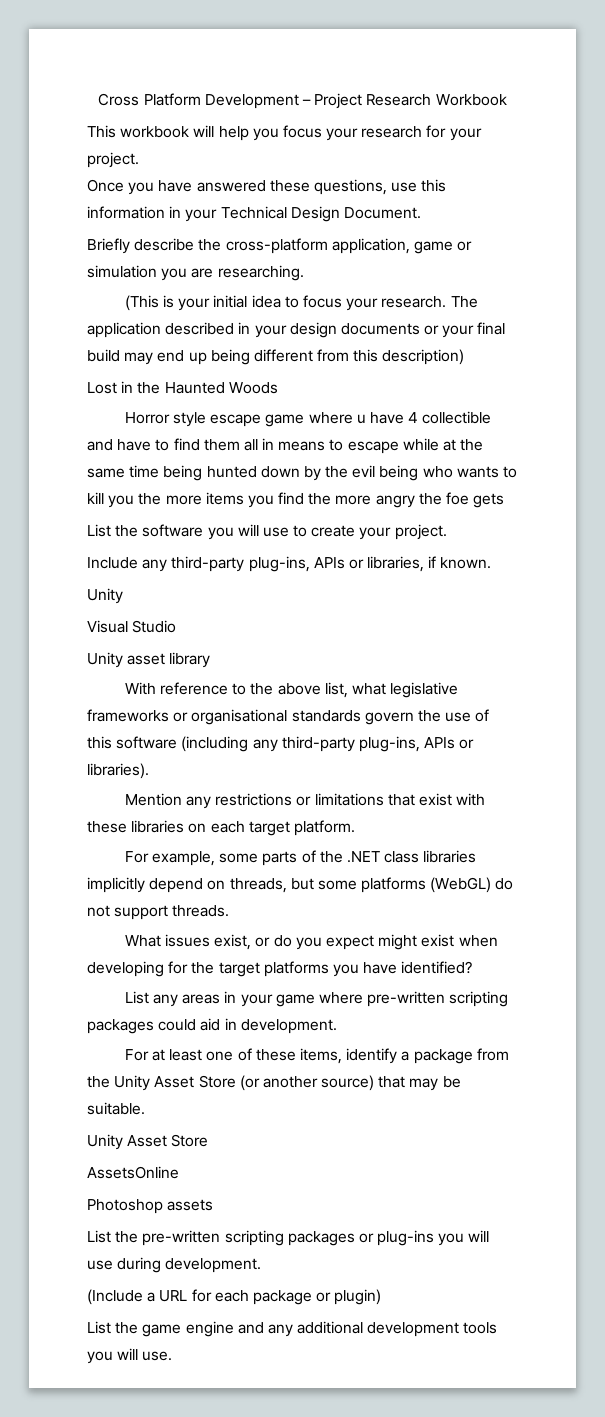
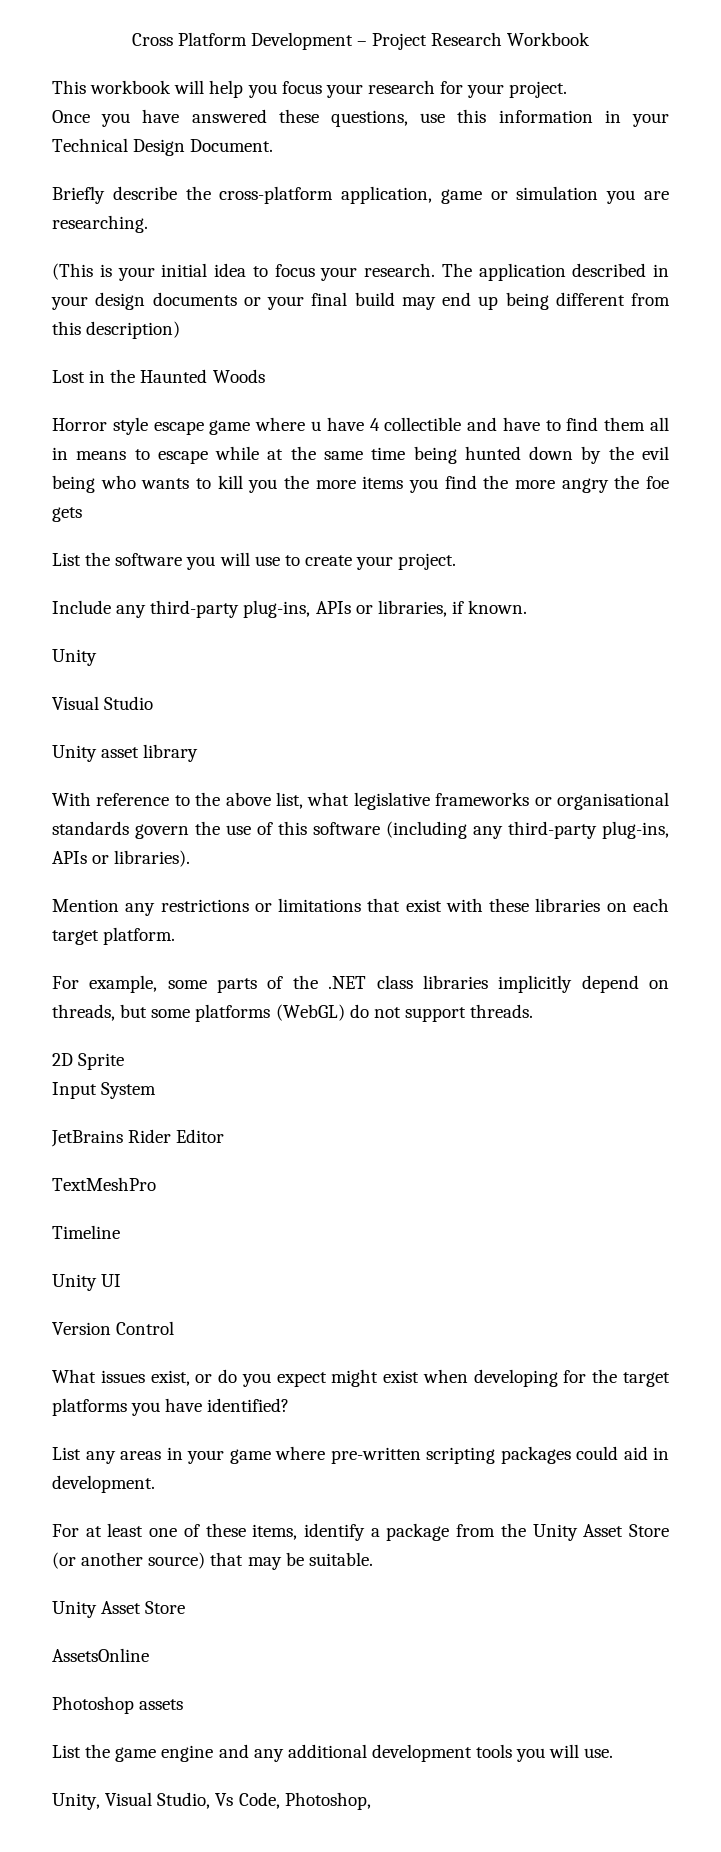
+ 2D Sprite
+ Input System
+ JetBrains Rider Editor
+ TextMeshPro
+ Timeline
+ Unity UI
+ Version Control
- List the pre-written scripting packages or plug-ins you will use during development.
- (Include a URL for each package or plugin)
+ Unity, Visual Studio, Vs Code, Photoshop,

